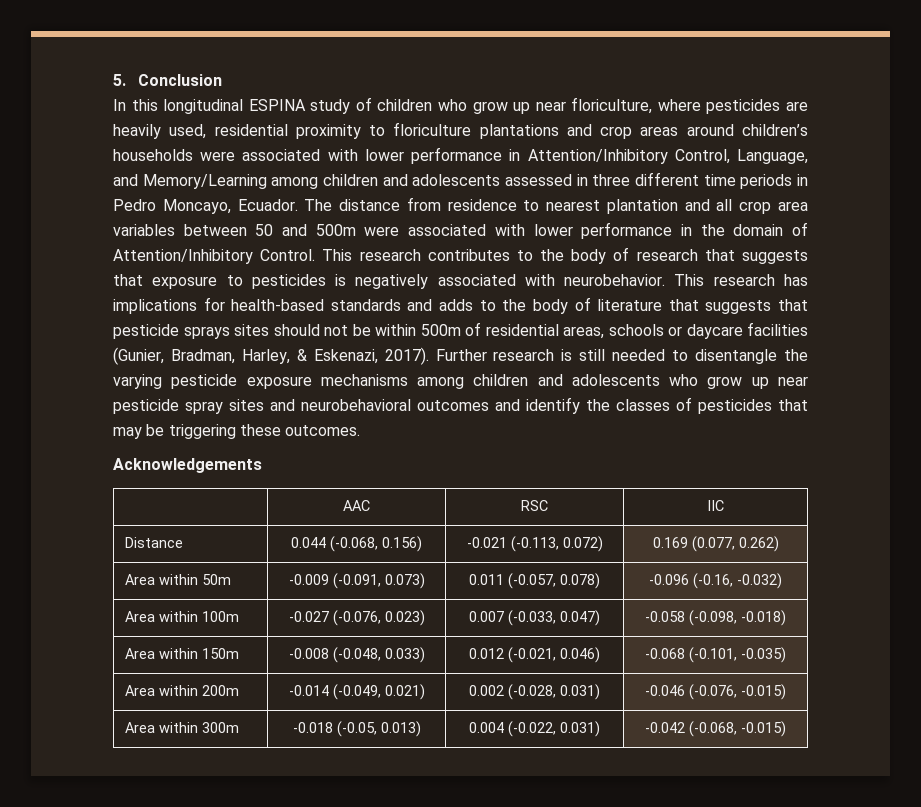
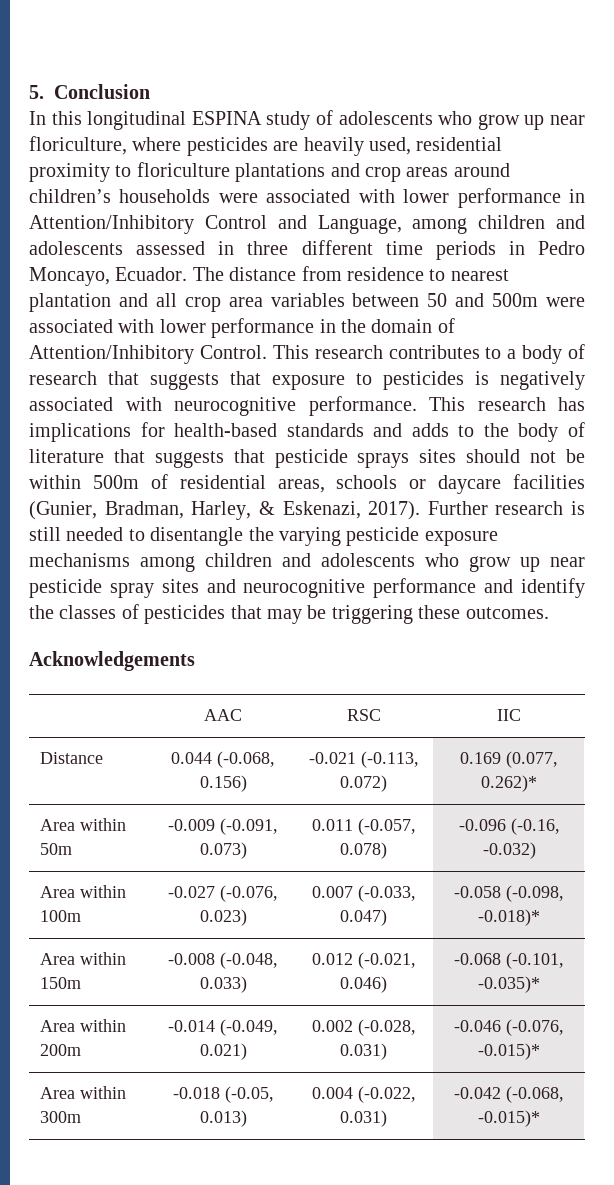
- In this longitudinal ESPINA study of children who grow up near floriculture, where pesticides are heavily used, residential proximity to floriculture plantations and crop areas around children’s households were associated with lower performance in Attention/Inhibitory Control, Language, and Memory/Learning among children and adolescents assessed in three different time periods in Pedro Moncayo, Ecuador.
+ In this longitudinal ESPINA study of adolescents who grow up near floriculture, where pesticides are heavily used, residential proximity to floriculture plantations and crop areas around children’s households were associated with lower performance in Attention/Inhibitory Control and Language, among children and adolescents assessed in three different time periods in Pedro Moncayo, Ecuador.
- This research contributes to the body of research that suggests that exposure to pesticides is negatively associated with neurobehavior.
+ This research contributes to a body of research that suggests that exposure to pesticides is negatively associated with neurocognitive performance.
- Further research is still needed to disentangle the varying pesticide exposure mechanisms among children and adolescents who grow up near pesticide spray sites and neurobehavioral outcomes and identify the classes of pesticides that may be triggering these outcomes.
+ Further research is still needed to disentangle the varying pesticide exposure mechanisms among children and adolescents who grow up near pesticide spray sites and neurocognitive performance and identify the classes of pesticides that may be triggering these outcomes.
- Distance | 0.044 (-0.068, 0.156) | -0.021 (-0.113, 0.072) | 0.169 (0.077, 0.262)
+ Distance | 0.044 (-0.068, 0.156) | -0.021 (-0.113, 0.072) | 0.169 (0.077, 0.262)*
- Area within 100m | -0.027 (-0.076, 0.023) | 0.007 (-0.033, 0.047) | -0.058 (-0.098, -0.018)
+ Area within 100m | -0.027 (-0.076, 0.023) | 0.007 (-0.033, 0.047) | -0.058 (-0.098, -0.018)*
- Area within 150m | -0.008 (-0.048, 0.033) | 0.012 (-0.021, 0.046) | -0.068 (-0.101, -0.035)
+ Area within 150m | -0.008 (-0.048, 0.033) | 0.012 (-0.021, 0.046) | -0.068 (-0.101, -0.035)*
- Area within 200m | -0.014 (-0.049, 0.021) | 0.002 (-0.028, 0.031) | -0.046 (-0.076, -0.015)
+ Area within 200m | -0.014 (-0.049, 0.021) | 0.002 (-0.028, 0.031) | -0.046 (-0.076, -0.015)*
- Area within 300m | -0.018 (-0.05, 0.013) | 0.004 (-0.022, 0.031) | -0.042 (-0.068, -0.015)
+ Area within 300m | -0.018 (-0.05, 0.013) | 0.004 (-0.022, 0.031) | -0.042 (-0.068, -0.015)*

